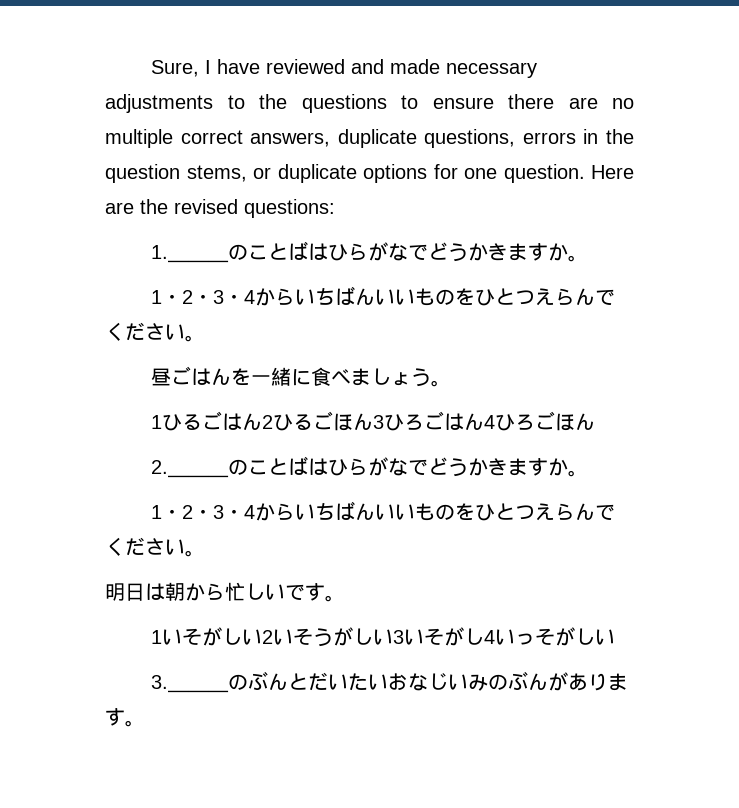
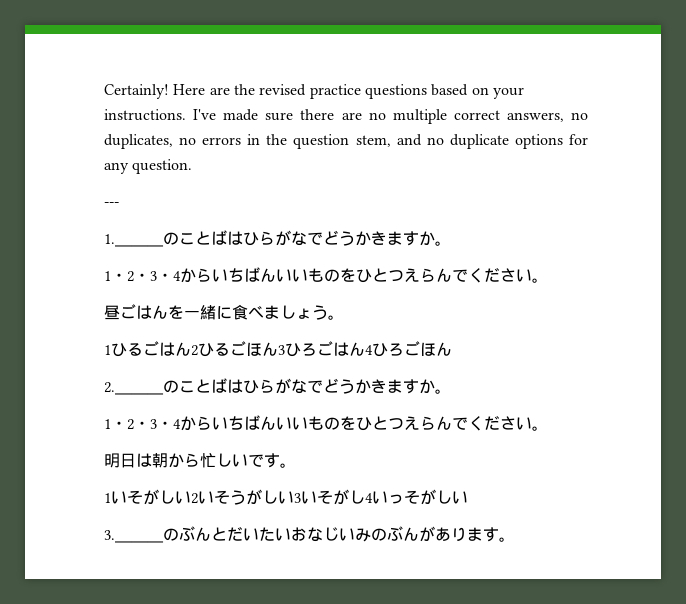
- Sure, I have reviewed and made necessary adjustments to the questions to ensure there are no multiple correct answers, duplicate questions, errors in the question stems, or duplicate options for one question. Here are the revised questions:
+ Certainly! Here are the revised practice questions based on your instructions. I've made sure there are no multiple correct answers, no duplicates, no errors in the question stem, and no duplicate options for any question.
+ ---

